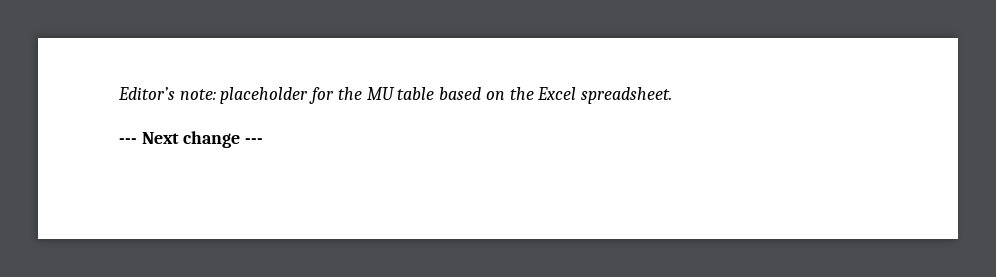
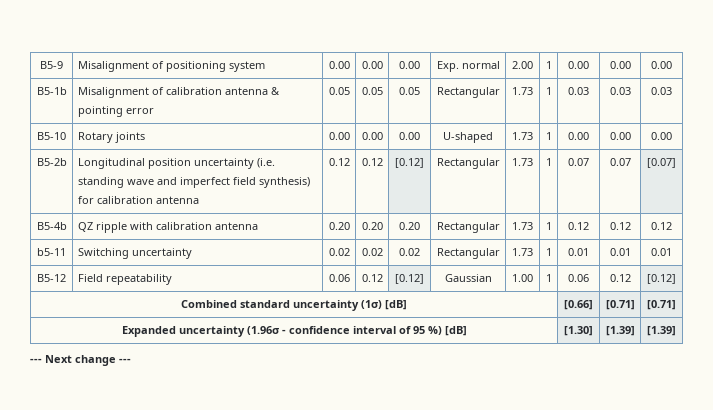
- Editor’s note: placeholder for the MU table based on the Excel spreadsheet.
+ B5-9 | Misalignment of positioning system | 0.00 | 0.00 | 0.00 | Exp. normal | 2.00 | 1 | 0.00 | 0.00 | 0.00
+ B5-1b | Misalignment of calibration antenna & pointing error | 0.05 | 0.05 | 0.05 | Rectangular | 1.73 | 1 | 0.03 | 0.03 | 0.03
+ B5-10 | Rotary joints | 0.00 | 0.00 | 0.00 | U-shaped | 1.73 | 1 | 0.00 | 0.00 | 0.00
+ B5-2b | Longitudinal position uncertainty (i.e. standing wave and imperfect field synthesis) for calibration antenna | 0.12 | 0.12 | [0.12] | Rectangular | 1.73 | 1 | 0.07 | 0.07 | [0.07]
+ B5-4b | QZ ripple with calibration antenna | 0.20 | 0.20 | 0.20 | Rectangular | 1.73 | 1 | 0.12 | 0.12 | 0.12
+ b5-11 | Switching uncertainty | 0.02 | 0.02 | 0.02 | Rectangular | 1.73 | 1 | 0.01 | 0.01 | 0.01
+ B5-12 | Field repeatability | 0.06 | 0.12 | [0.12] | Gaussian | 1.00 | 1 | 0.06 | 0.12 | [0.12]
+ Combined standard uncertainty (1σ) [dB] | [0.66] | [0.71] | [0.71]
+ Expanded uncertainty (1.96σ - confidence interval of 95 %) [dB] | [1.30] | [1.39] | [1.39]

